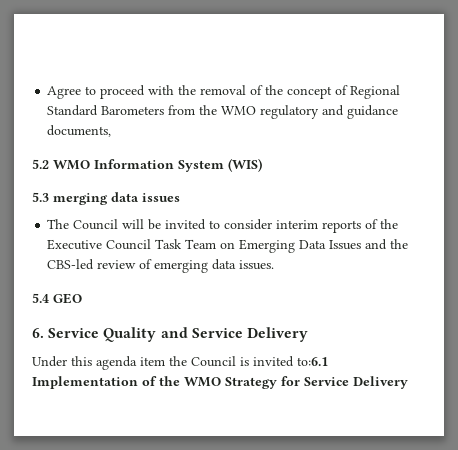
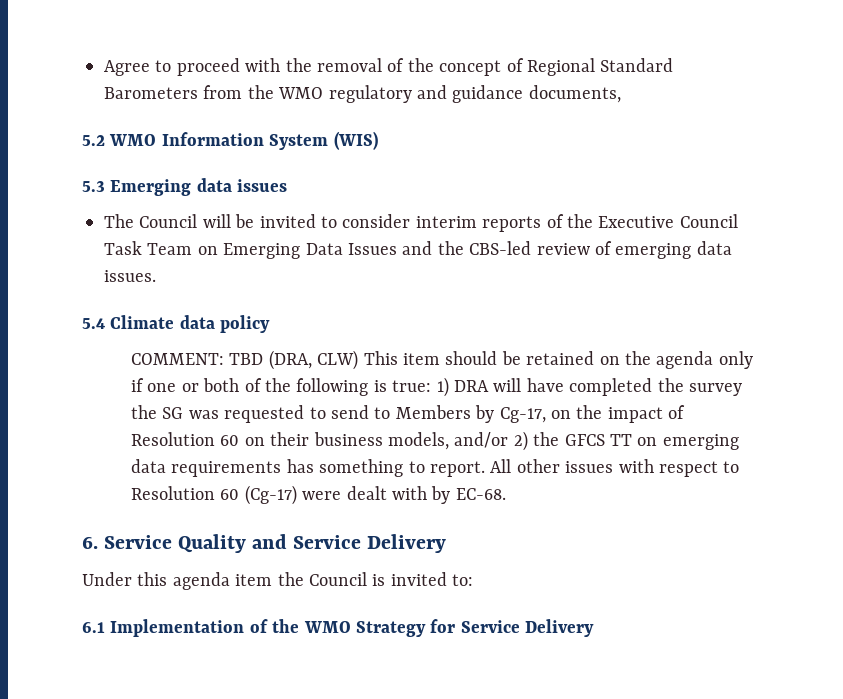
- 5.3 merging data issues
+ 5.3 Emerging data issues
- 5.4 GEO
+ 5.4 Climate data policy
+ COMMENT: TBD (DRA, CLW) This item should be retained on the agenda only if one or both of the following is true: 1) DRA will have completed the survey the SG was requested to send to Members by Cg-17, on the impact of Resolution 60 on their business models, and/or 2) the GFCS TT on emerging data requirements has something to report. All other issues with respect to Resolution 60 (Cg-17) were dealt with by EC-68.
- Under this agenda item the Council is invited to:6.1 Implementation of the WMO Strategy for Service Delivery
+ Under this agenda item the Council is invited to:
+ 6.1 Implementation of the WMO Strategy for Service Delivery

